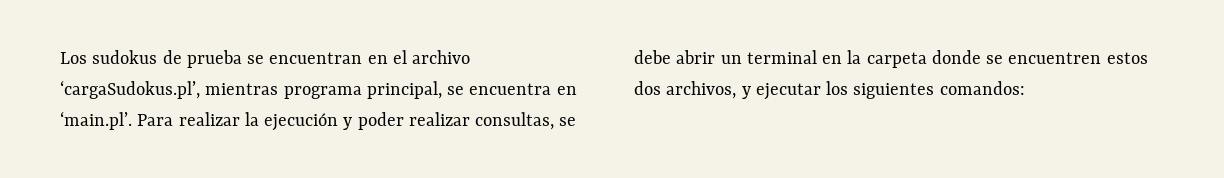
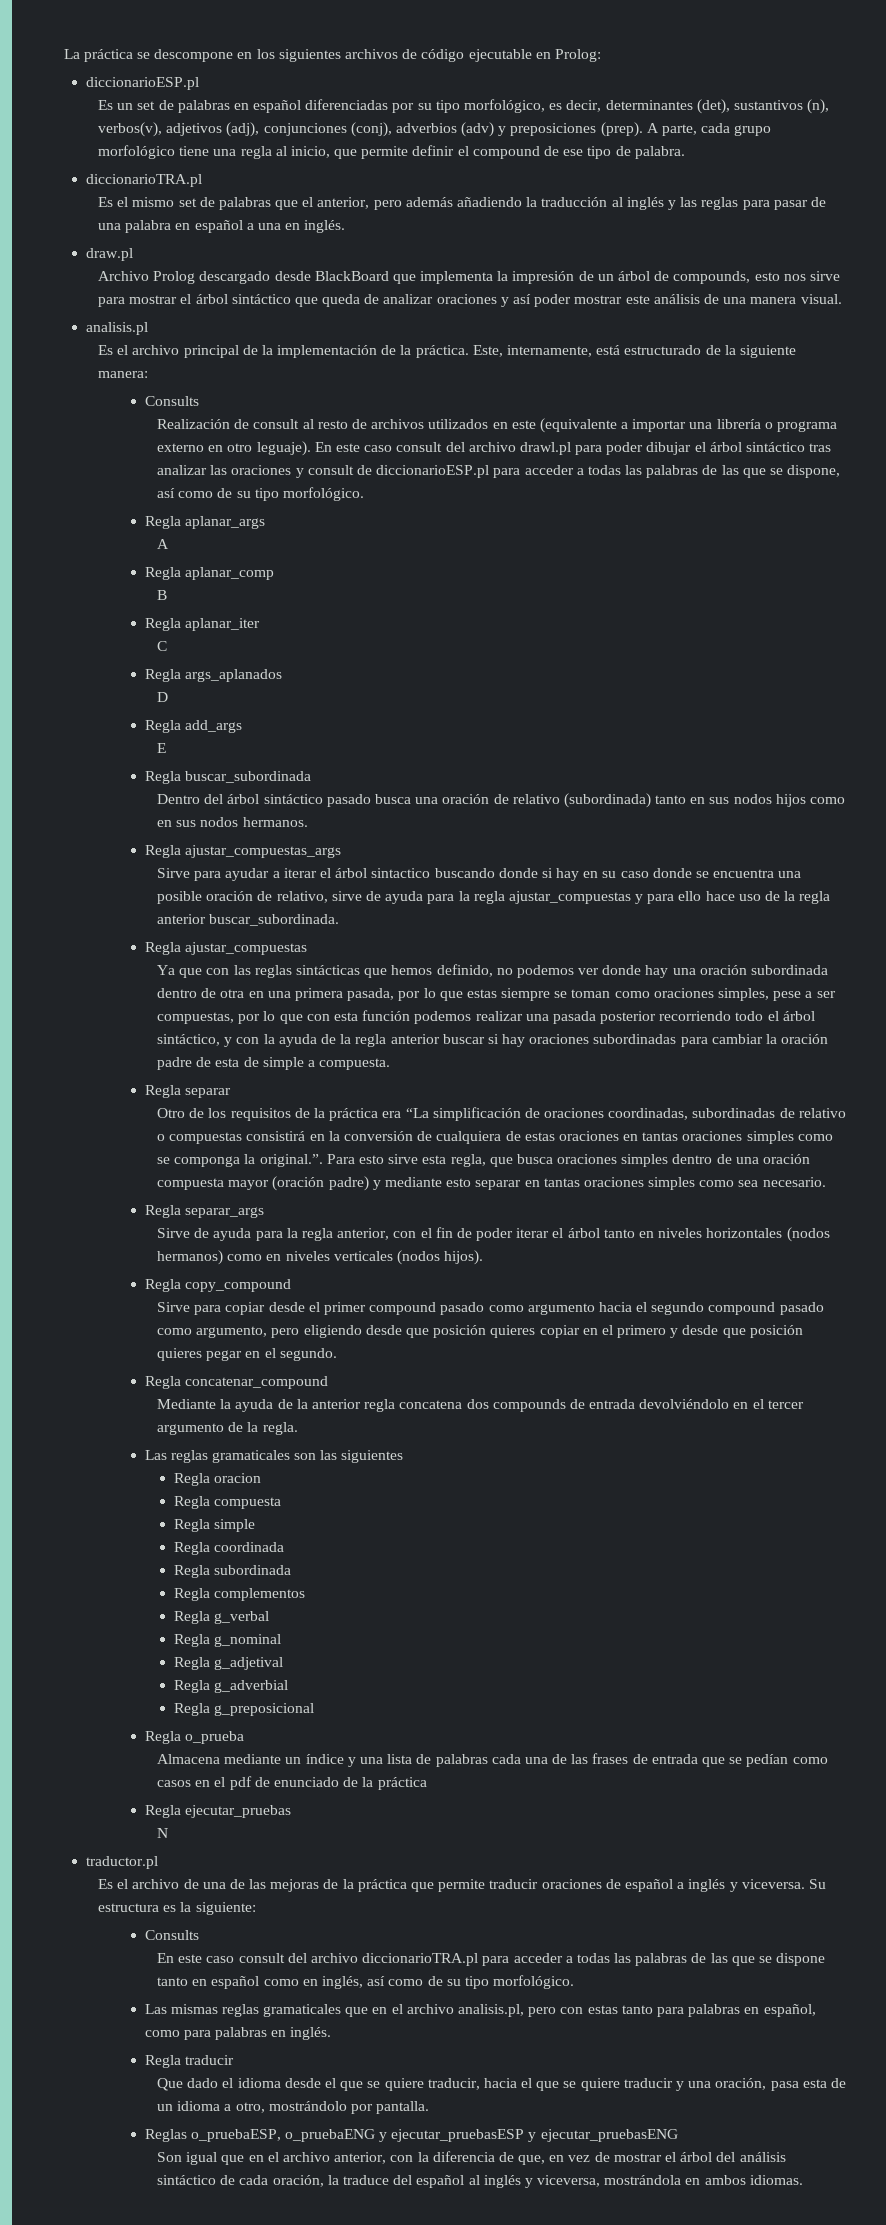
- Los sudokus de prueba se encuentran en el archivo ‘cargaSudokus.pl’, mientras programa principal, se encuentra en ‘main.pl’. Para realizar la ejecución y poder realizar consultas, se debe abrir un terminal en la carpeta donde se encuentren estos dos archivos, y ejecutar los siguientes comandos:
+ La práctica se descompone en los siguientes archivos de código ejecutable en Prolog:
+ diccionarioESP.pl
+ Es un set de palabras en español diferenciadas por su tipo morfológico, es decir, determinantes (det), sustantivos (n), verbos(v), adjetivos (adj), conjunciones (conj), adverbios (adv) y preposiciones (prep). A parte, cada grupo morfológico tiene una regla al inicio, que permite definir el compound de ese tipo de palabra.
+ diccionarioTRA.pl
+ Es el mismo set de palabras que el anterior, pero además añadiendo la traducción al inglés y las reglas para pasar de una palabra en español a una en inglés.
+ draw.pl
+ Archivo Prolog descargado desde BlackBoard que implementa la impresión de un árbol de compounds, esto nos sirve para mostrar el árbol sintáctico que queda de analizar oraciones y así poder mostrar este análisis de una manera visual.
+ analisis.pl
+ Es el archivo principal de la implementación de la práctica. Este, internamente, está estructurado de la siguiente manera:
+ Consults
+ Realización de consult al resto de archivos utilizados en este (equivalente a importar una librería o programa externo en otro leguaje). En este caso consult del archivo drawl.pl para poder dibujar el árbol sintáctico tras analizar las oraciones y consult de diccionarioESP.pl para acceder a todas las palabras de las que se dispone, así como de su tipo morfológico.
+ Regla aplanar_args
+ A
+ Regla aplanar_comp
+ B
+ Regla aplanar_iter
+ C
+ Regla args_aplanados
+ D
+ Regla add_args
+ E
+ Regla buscar_subordinada
+ Dentro del árbol sintáctico pasado busca una oración de relativo (subordinada) tanto en sus nodos hijos como en sus nodos hermanos.
+ Regla ajustar_compuestas_args
+ Sirve para ayudar a iterar el árbol sintactico buscando donde si hay en su caso donde se encuentra una posible oración de relativo, sirve de ayuda para la regla ajustar_compuestas y para ello hace uso de la regla anterior buscar_subordinada.
+ Regla ajustar_compuestas
+ Ya que con las reglas sintácticas que hemos definido, no podemos ver donde hay una oración subordinada dentro de otra en una primera pasada, por lo que estas siempre se toman como oraciones simples, pese a ser compuestas, por lo que con esta función podemos realizar una pasada posterior recorriendo todo el árbol sintáctico, y con la ayuda de la regla anterior buscar si hay oraciones subordinadas para cambiar la oración padre de esta de simple a compuesta.
+ Regla separar
+ Otro de los requisitos de la práctica era “La simplificación de oraciones coordinadas, subordinadas de relativo o compuestas consistirá en la conversión de cualquiera de estas oraciones en tantas oraciones simples como se componga la original.”. Para esto sirve esta regla, que busca oraciones simples dentro de una oración compuesta mayor (oración padre) y mediante esto separar en tantas oraciones simples como sea necesario.
+ Regla separar_args
+ Sirve de ayuda para la regla anterior, con el fin de poder iterar el árbol tanto en niveles horizontales (nodos hermanos) como en niveles verticales (nodos hijos).
+ Regla copy_compound
+ Sirve para copiar desde el primer compound pasado como argumento hacia el segundo compound pasado como argumento, pero eligiendo desde que posición quieres copiar en el primero y desde que posición quieres pegar en el segundo.
+ Regla concatenar_compound
+ Mediante la ayuda de la anterior regla concatena dos compounds de entrada devolviéndolo en el tercer argumento de la regla.
+ Las reglas gramaticales son las siguientes
+ Regla oracion
+ Regla compuesta
+ Regla simple
+ Regla coordinada
+ Regla subordinada
+ Regla complementos
+ Regla g_verbal
+ Regla g_nominal
+ Regla g_adjetival
+ Regla g_adverbial
+ Regla g_preposicional
+ Regla o_prueba
+ Almacena mediante un índice y una lista de palabras cada una de las frases de entrada que se pedían como casos en el pdf de enunciado de la práctica
+ Regla ejecutar_pruebas
+ N
+ traductor.pl
+ Es el archivo de una de las mejoras de la práctica que permite traducir oraciones de español a inglés y viceversa. Su estructura es la siguiente:
+ Consults
+ En este caso consult del archivo diccionarioTRA.pl para acceder a todas las palabras de las que se dispone tanto en español como en inglés, así como de su tipo morfológico.
+ Las mismas reglas gramaticales que en el archivo analisis.pl, pero con estas tanto para palabras en español, como para palabras en inglés.
+ Regla traducir
+ Que dado el idioma desde el que se quiere traducir, hacia el que se quiere traducir y una oración, pasa esta de un idioma a otro, mostrándolo por pantalla.
+ Reglas o_pruebaESP, o_pruebaENG y ejecutar_pruebasESP y ejecutar_pruebasENG
+ Son igual que en el archivo anterior, con la diferencia de que, en vez de mostrar el árbol del análisis sintáctico de cada oración, la traduce del español al inglés y viceversa, mostrándola en ambos idiomas.

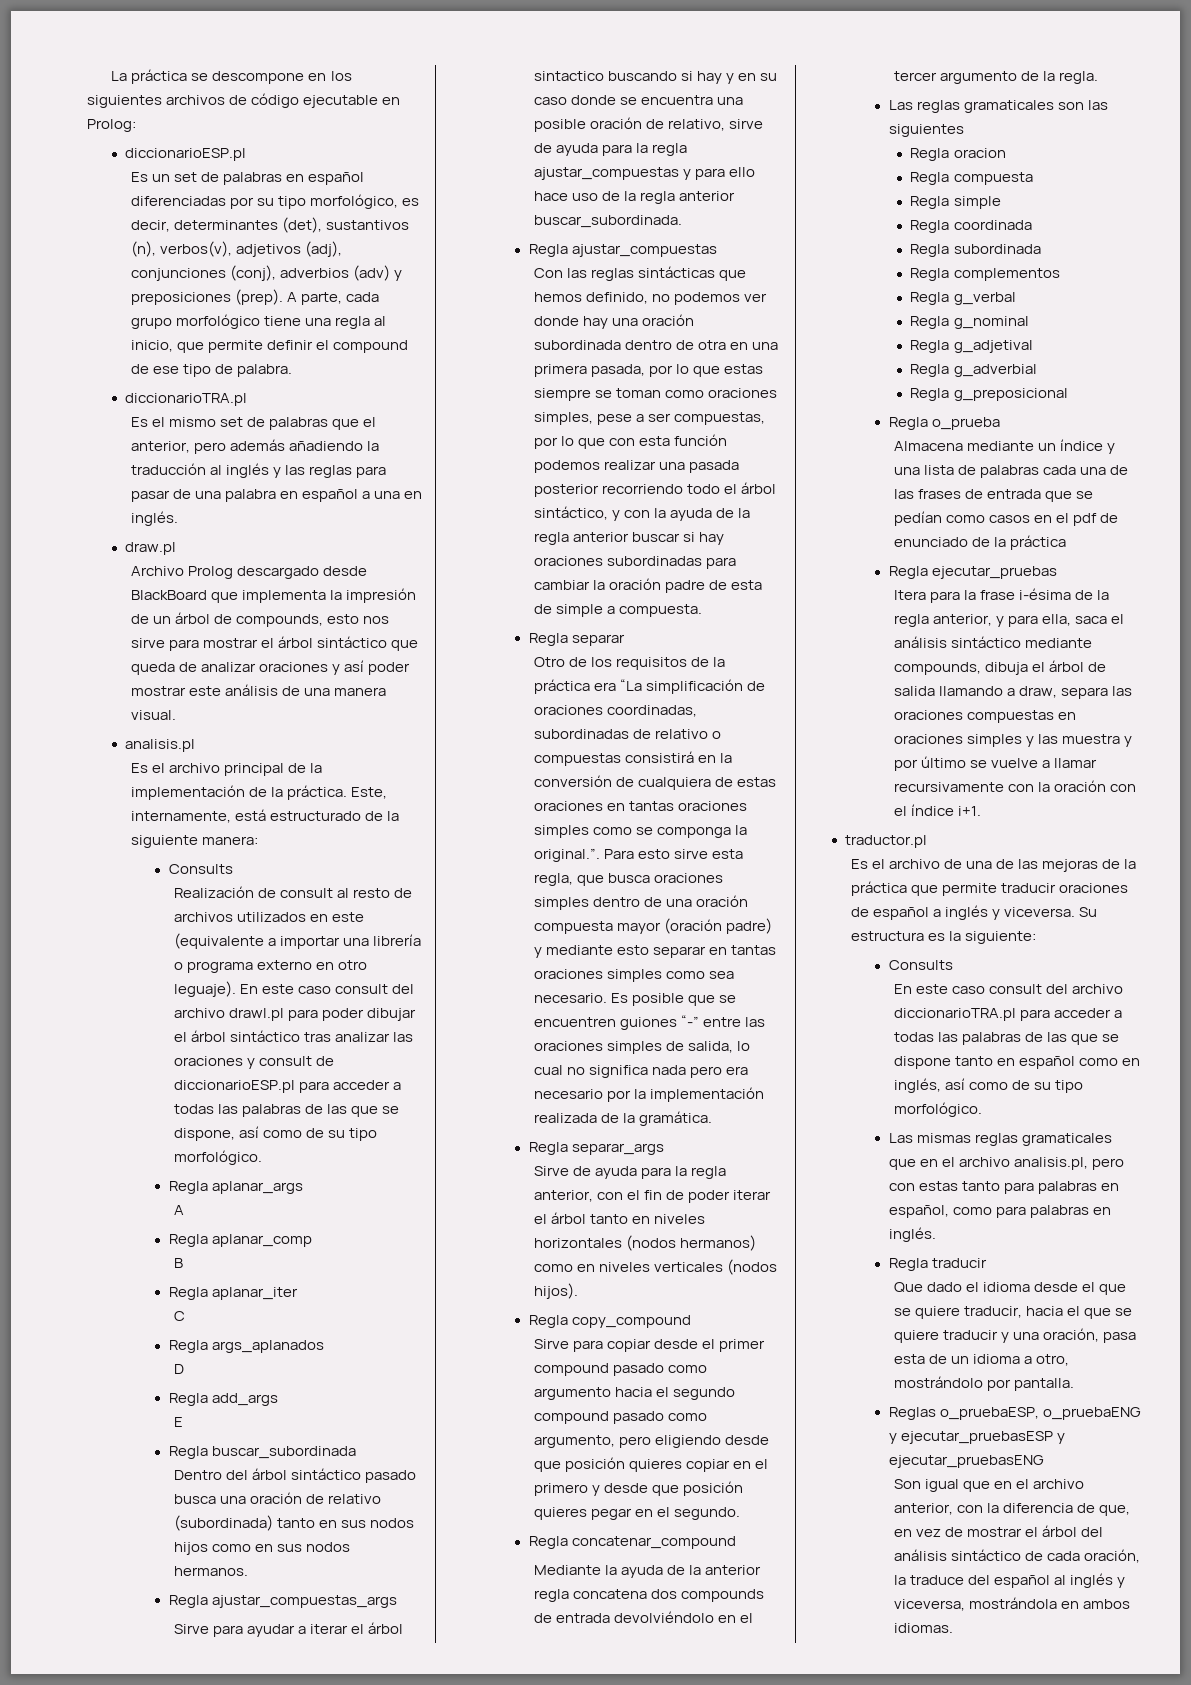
- Sirve para ayudar a iterar el árbol sintactico buscando donde si hay en su caso donde se encuentra una posible oración de relativo, sirve de ayuda para la regla ajustar_compuestas y para ello hace uso de la regla anterior buscar_subordinada.
+ Sirve para ayudar a iterar el árbol sintactico buscando si hay y en su caso donde se encuentra una posible oración de relativo, sirve de ayuda para la regla ajustar_compuestas y para ello hace uso de la regla anterior buscar_subordinada.
- Ya que con las reglas sintácticas que hemos definido, no podemos ver donde hay una oración subordinada dentro de otra en una primera pasada, por lo que estas siempre se toman como oraciones simples, pese a ser compuestas, por lo que con esta función podemos realizar una pasada posterior recorriendo todo el árbol sintáctico, y con la ayuda de la regla anterior buscar si hay oraciones subordinadas para cambiar la oración padre de esta de simple a compuesta.
+ Con las reglas sintácticas que hemos definido, no podemos ver donde hay una oración subordinada dentro de otra en una primera pasada, por lo que estas siempre se toman como oraciones simples, pese a ser compuestas, por lo que con esta función podemos realizar una pasada posterior recorriendo todo el árbol sintáctico, y con la ayuda de la regla anterior buscar si hay oraciones subordinadas para cambiar la oración padre de esta de simple a compuesta.
+ Es posible que se encuentren guiones “-” entre las oraciones simples de salida, lo cual no significa nada pero era necesario por la implementación realizada de la gramática.
- N
+ Itera para la frase i-ésima de la regla anterior, y para ella, saca el análisis sintáctico mediante compounds, dibuja el árbol de salida llamando a draw, separa las oraciones compuestas en oraciones simples y las muestra y por último se vuelve a llamar recursivamente con la oración con el índice i+1.

